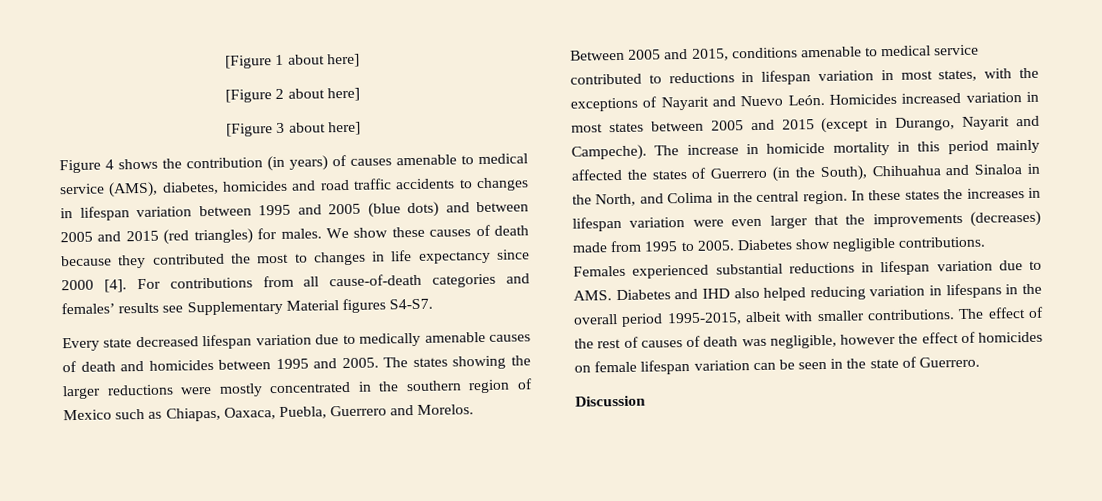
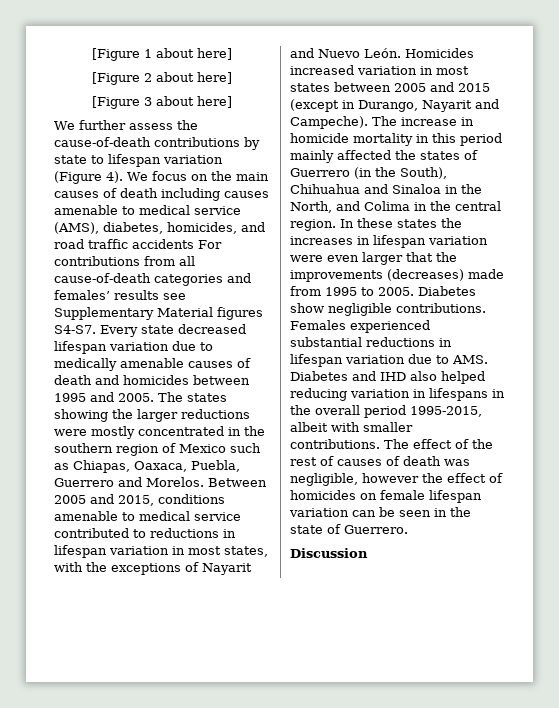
- Figure 4 shows the contribution (in years) of causes amenable to medical service (AMS), diabetes, homicides and road traffic accidents to changes in lifespan variation between 1995 and 2005 (blue dots) and between 2005 and 2015 (red triangles) for males. We show these causes of death because they contributed the most to changes in life expectancy since 2000 [4]. For contributions from all cause-of-death categories and females’ results see Supplementary Material figures S4-S7.
- Every state decreased lifespan variation due to medically amenable causes of death and homicides between 1995 and 2005.
+ We further assess the cause-of-death contributions by state to lifespan variation (Figure 4). We focus on the main causes of death including causes amenable to medical service (AMS), diabetes, homicides, and road traffic accidents For contributions from all cause-of-death categories and females’ results see Supplementary Material figures S4-S7. Every state decreased lifespan variation due to medically amenable causes of death and homicides between 1995 and 2005.

